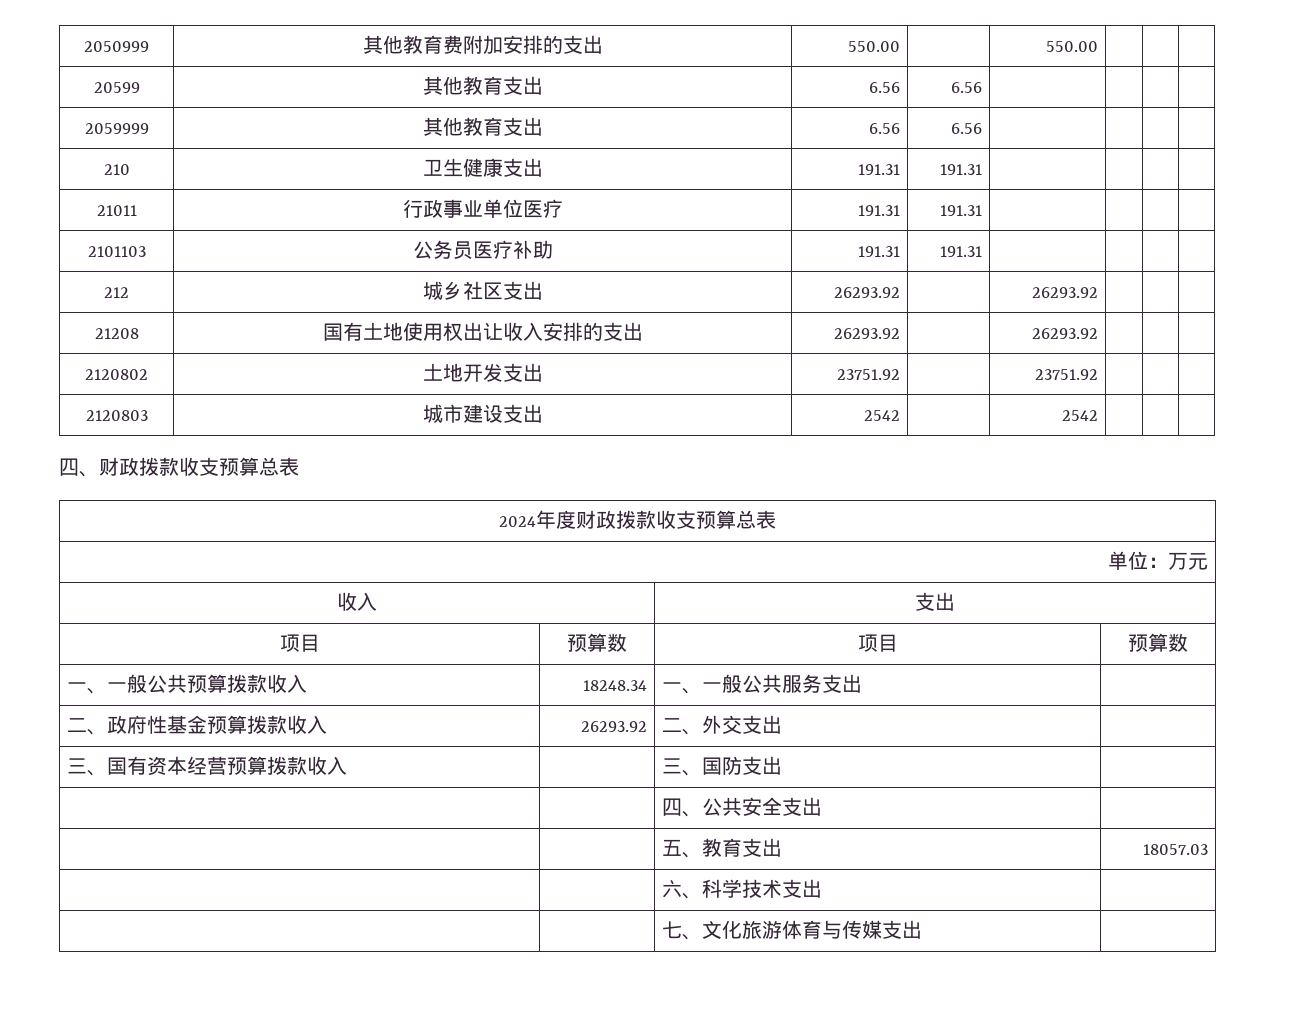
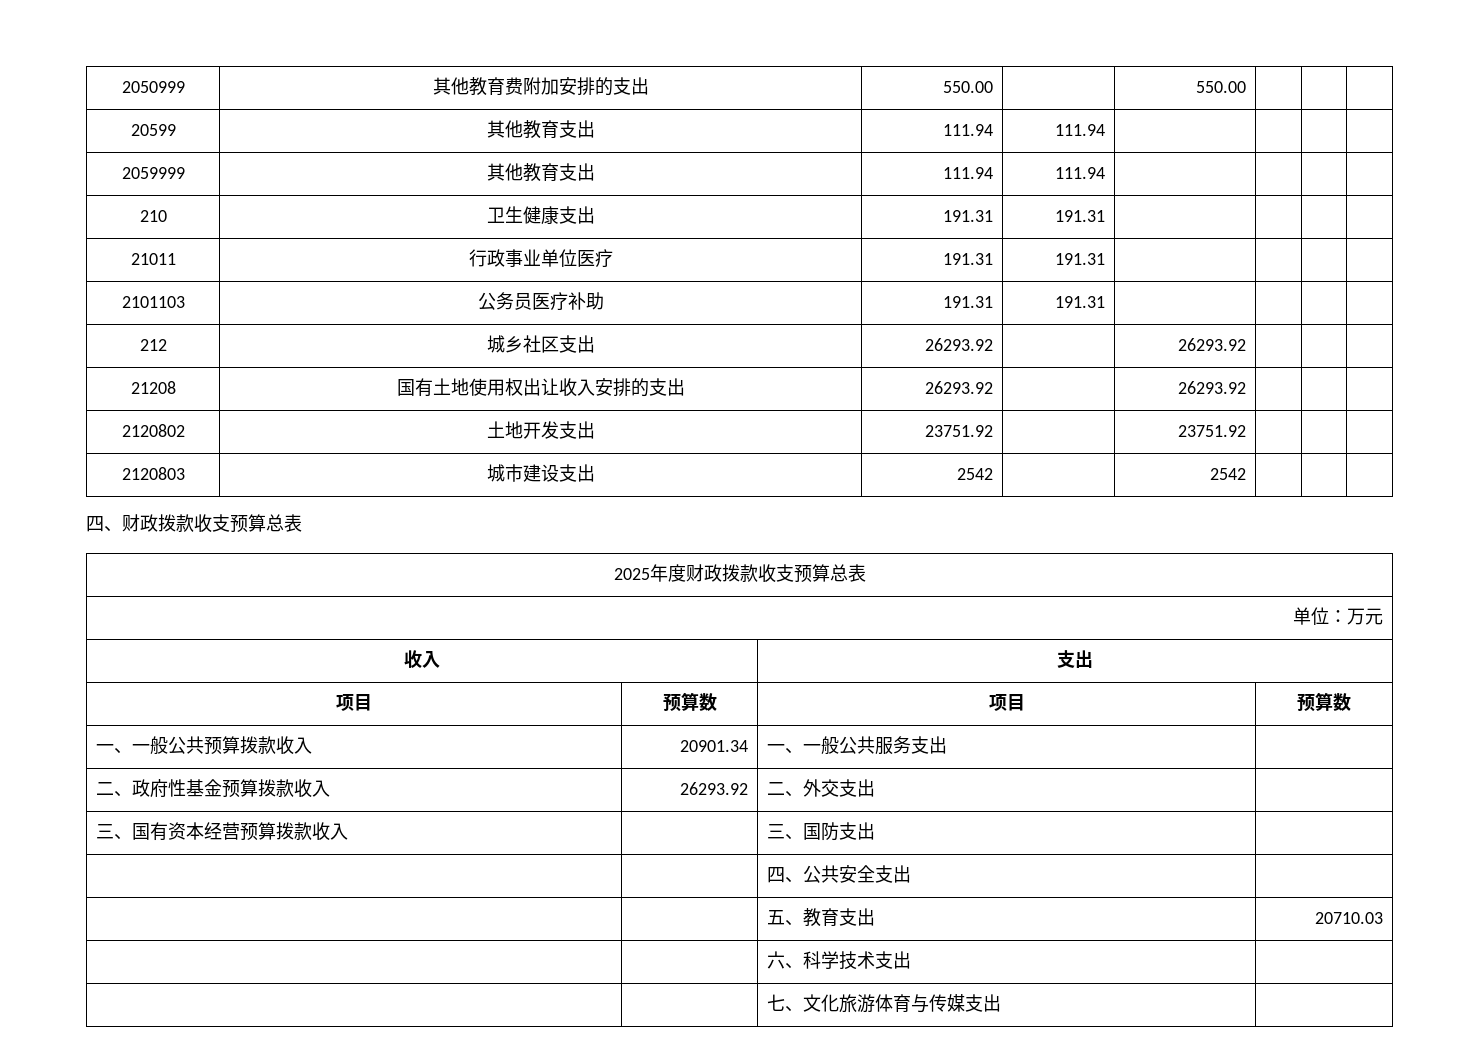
- 20599 | 其他教育支出 | 6.56 | 6.56 | | | |
+ 20599 | 其他教育支出 | 111.94 | 111.94 | | | |
- 2059999 | 其他教育支出 | 6.56 | 6.56 | | | |
+ 2059999 | 其他教育支出 | 111.94 | 111.94 | | | |
- 2024年度财政拨款收支预算总表
+ 2025年度财政拨款收支预算总表
- 一、一般公共预算拨款收入 | 18248.34 | 一、一般公共服务支出 |
+ 一、一般公共预算拨款收入 | 20901.34 | 一、一般公共服务支出 |
- | | 五、教育支出 | 18057.03
+ | | 五、教育支出 | 20710.03

